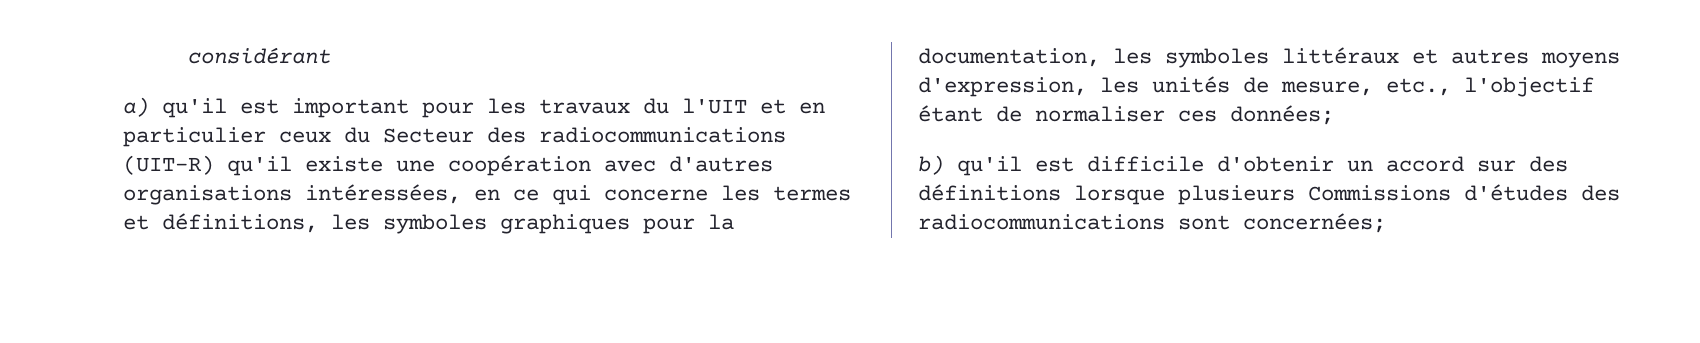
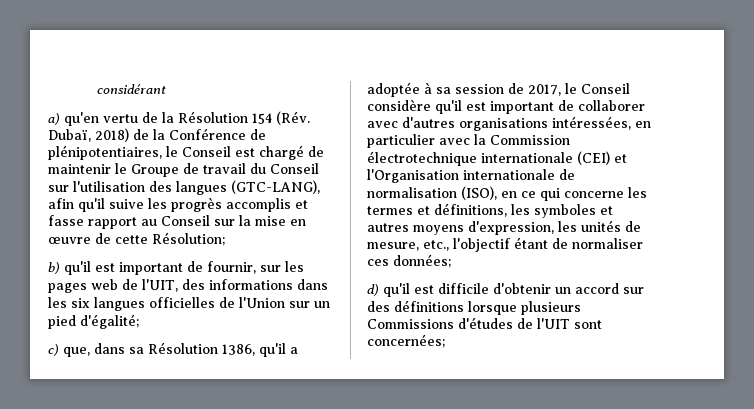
- a) qu'il est important pour les travaux du l'UIT et en particulier ceux du Secteur des radiocommunications (UIT-R) qu'il existe une coopération avec d'autres organisations intéressées, en ce qui concerne les termes et définitions, les symboles graphiques pour la documentation, les symboles littéraux et autres moyens d'expression, les unités de mesure, etc., l'objectif étant de normaliser ces données;
+ a) qu'en vertu de la Résolution 154 (Rév. Dubaï, 2018) de la Conférence de plénipotentiaires, le Conseil est chargé de maintenir le Groupe de travail du Conseil sur l'utilisation des langues (GTC-LANG), afin qu'il suive les progrès accomplis et fasse rapport au Conseil sur la mise en œuvre de cette Résolution;
+ b) qu'il est important de fournir, sur les pages web de l'UIT, des informations dans les six langues officielles de l'Union sur un pied d'égalité;
+ c) que, dans sa Résolution 1386, qu'il a adoptée à sa session de 2017, le Conseil considère qu'il est important de collaborer avec d'autres organisations intéressées, en particulier avec la Commission électrotechnique internationale (CEI) et l'Organisation internationale de normalisation (ISO), en ce qui concerne les termes et définitions, les symboles et autres moyens d'expression, les unités de mesure, etc., l'objectif étant de normaliser ces données;
- b) qu'il est difficile d'obtenir un accord sur des définitions lorsque plusieurs Commissions d'études des radiocommunications sont concernées;
+ d) qu'il est difficile d'obtenir un accord sur des définitions lorsque plusieurs Commissions d'études de l'UIT sont concernées;

